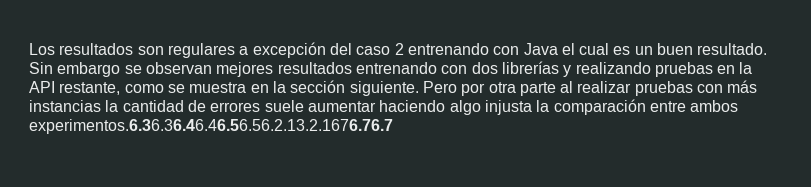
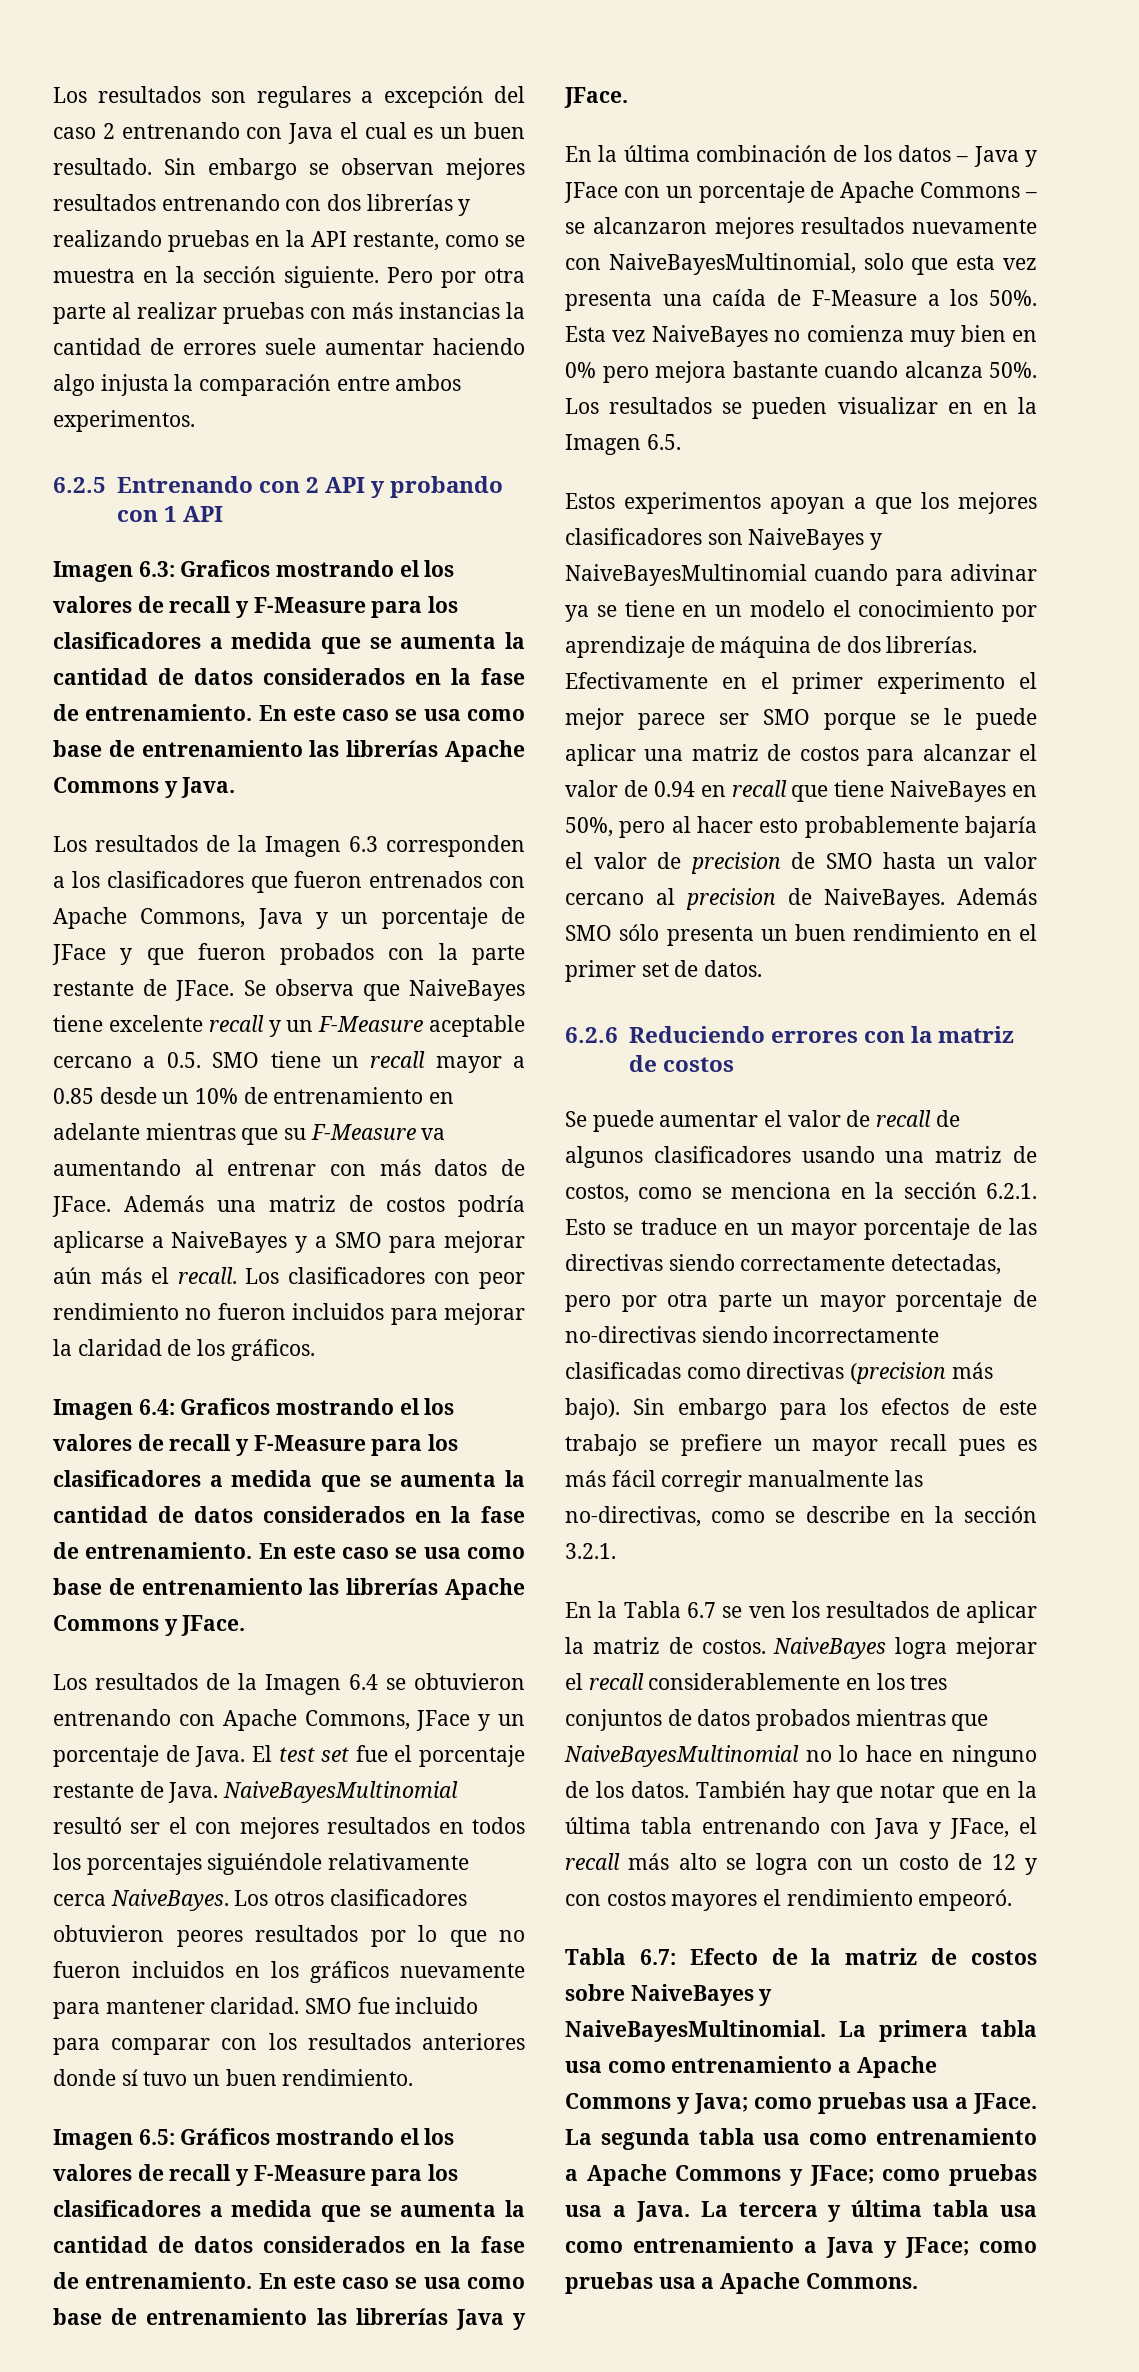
- Pero por otra parte al realizar pruebas con más instancias la cantidad de errores suele aumentar haciendo algo injusta la comparación entre ambos experimentos.6.36.36.46.46.56.56.2.13.2.1676.76.7
+ Pero por otra parte al realizar pruebas con más instancias la cantidad de errores suele aumentar haciendo algo injusta la comparación entre ambos experimentos.
+ 6.2.5 Entrenando con 2 API y probando con 1 API
+ Imagen 6.3: Graficos mostrando el los valores de recall y F-Measure para los clasificadores a medida que se aumenta la cantidad de datos considerados en la fase de entrenamiento. En este caso se usa como base de entrenamiento las librerías Apache Commons y Java.
+ Los resultados de la Imagen 6.3 corresponden a los clasificadores que fueron entrenados con Apache Commons, Java y un porcentaje de JFace y que fueron probados con la parte restante de JFace. Se observa que NaiveBayes tiene excelente recall y un F-Measure aceptable cercano a 0.5. SMO tiene un recall mayor a 0.85 desde un 10% de entrenamiento en adelante mientras que su F-Measure va aumentando al entrenar con más datos de JFace. Además una matriz de costos podría aplicarse a NaiveBayes y a SMO para mejorar aún más el recall. Los clasificadores con peor rendimiento no fueron incluidos para mejorar la claridad de los gráficos.
+ Imagen 6.4: Graficos mostrando el los valores de recall y F-Measure para los clasificadores a medida que se aumenta la cantidad de datos considerados en la fase de entrenamiento. En este caso se usa como base de entrenamiento las librerías Apache Commons y JFace.
+ Los resultados de la Imagen 6.4 se obtuvieron entrenando con Apache Commons, JFace y un porcentaje de Java. El test set fue el porcentaje restante de Java. NaiveBayesMultinomial resultó ser el con mejores resultados en todos los porcentajes siguiéndole relativamente cerca NaiveBayes. Los otros clasificadores obtuvieron peores resultados por lo que no fueron incluidos en los gráficos nuevamente para mantener claridad. SMO fue incluido para comparar con los resultados anteriores donde sí tuvo un buen rendimiento.
+ Imagen 6.5: Gráficos mostrando el los valores de recall y F-Measure para los clasificadores a medida que se aumenta la cantidad de datos considerados en la fase de entrenamiento. En este caso se usa como base de entrenamiento las librerías Java y JFace.
+ En la última combinación de los datos – Java y JFace con un porcentaje de Apache Commons – se alcanzaron mejores resultados nuevamente con NaiveBayesMultinomial, solo que esta vez presenta una caída de F-Measure a los 50%. Esta vez NaiveBayes no comienza muy bien en 0% pero mejora bastante cuando alcanza 50%. Los resultados se pueden visualizar en en la Imagen 6.5.
+ Estos experimentos apoyan a que los mejores clasificadores son NaiveBayes y NaiveBayesMultinomial cuando para adivinar ya se tiene en un modelo el conocimiento por aprendizaje de máquina de dos librerías. Efectivamente en el primer experimento el mejor parece ser SMO porque se le puede aplicar una matriz de costos para alcanzar el valor de 0.94 en recall que tiene NaiveBayes en 50%, pero al hacer esto probablemente bajaría el valor de precision de SMO hasta un valor cercano al precision de NaiveBayes. Además SMO sólo presenta un buen rendimiento en el primer set de datos.
+ 6.2.6 Reduciendo errores con la matriz de costos
+ Se puede aumentar el valor de recall de algunos clasificadores usando una matriz de costos, como se menciona en la sección 6.2.1. Esto se traduce en un mayor porcentaje de las directivas siendo correctamente detectadas, pero por otra parte un mayor porcentaje de no-directivas siendo incorrectamente clasificadas como directivas (precision más bajo). Sin embargo para los efectos de este trabajo se prefiere un mayor recall pues es más fácil corregir manualmente las no-directivas, como se describe en la sección 3.2.1.
+ En la Tabla 6.7 se ven los resultados de aplicar la matriz de costos. NaiveBayes logra mejorar el recall considerablemente en los tres conjuntos de datos probados mientras que NaiveBayesMultinomial no lo hace en ninguno de los datos. También hay que notar que en la última tabla entrenando con Java y JFace, el recall más alto se logra con un costo de 12 y con costos mayores el rendimiento empeoró.
+ Tabla 6.7: Efecto de la matriz de costos sobre NaiveBayes y NaiveBayesMultinomial. La primera tabla usa como entrenamiento a Apache Commons y Java; como pruebas usa a JFace. La segunda tabla usa como entrenamiento a Apache Commons y JFace; como pruebas usa a Java. La tercera y última tabla usa como entrenamiento a Java y JFace; como pruebas usa a Apache Commons.

